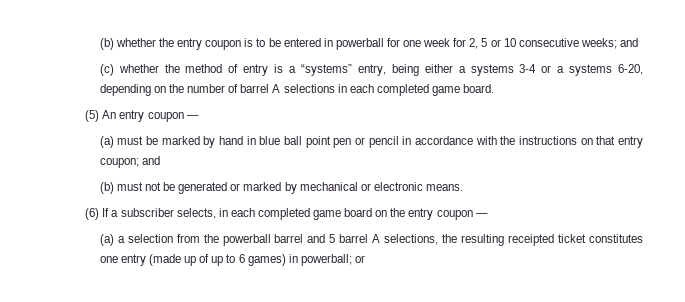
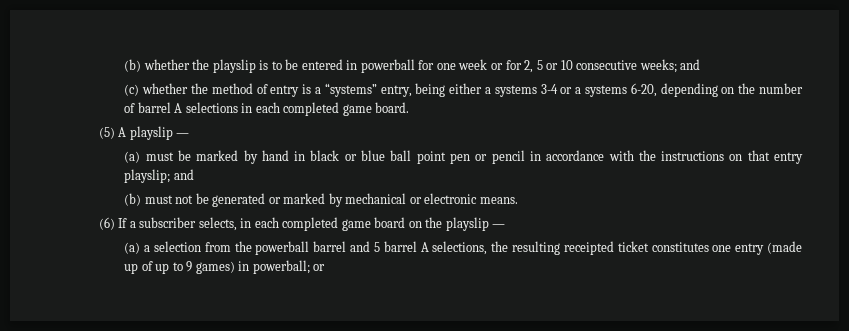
- (b) whether the entry coupon is to be entered in powerball for one week for 2, 5 or 10 consecutive weeks; and
+ (b) whether the playslip is to be entered in powerball for one week or for 2, 5 or 10 consecutive weeks; and
- (5) An entry coupon —
+ (5) A playslip —
- (a) must be marked by hand in blue ball point pen or pencil in accordance with the instructions on that entry coupon; and
+ (a) must be marked by hand in black or blue ball point pen or pencil in accordance with the instructions on that entry playslip; and
- (6) If a subscriber selects, in each completed game board on the entry coupon —
+ (6) If a subscriber selects, in each completed game board on the playslip —
- (a) a selection from the powerball barrel and 5 barrel A selections, the resulting receipted ticket constitutes one entry (made up of up to 6 games) in powerball; or
+ (a) a selection from the powerball barrel and 5 barrel A selections, the resulting receipted ticket constitutes one entry (made up of up to 9 games) in powerball; or

